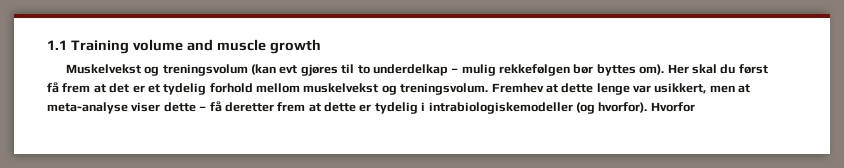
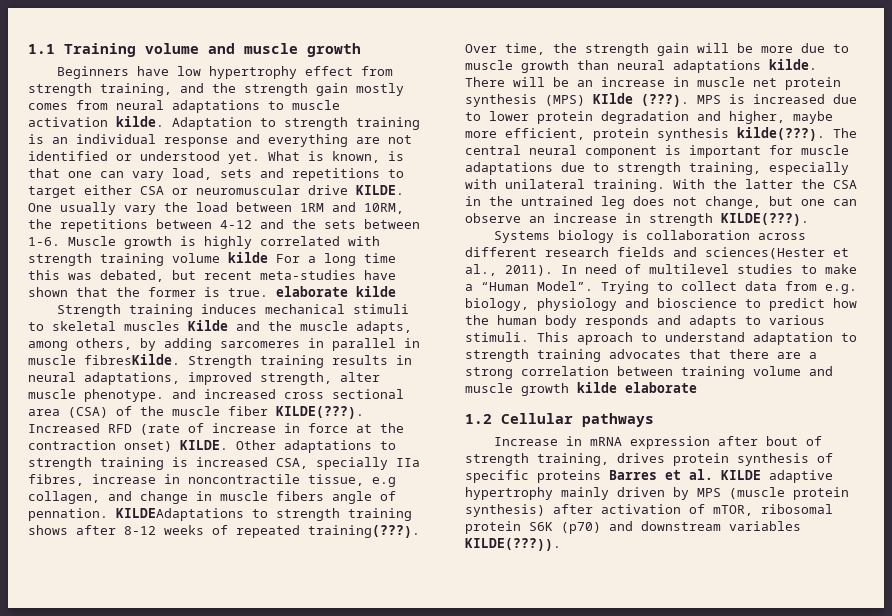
- Muskelvekst og treningsvolum (kan evt gjøres til to underdelkap – mulig rekkefølgen bør byttes om). Her skal du først få frem at det er et tydelig forhold mellom muskelvekst og treningsvolum. Fremhev at dette lenge var usikkert, men at meta-analyse viser dette – få deretter frem at dette er tydelig i intrabiologiskemodeller (og hvorfor). Hvorfor
+ Beginners have low hypertrophy effect from strength training, and the strength gain mostly comes from neural adaptations to muscle activation kilde. Adaptation to strength training is an individual response and everything are not identified or understood yet. What is known, is that one can vary load, sets and repetitions to target either CSA or neuromuscular drive KILDE. One usually vary the load between 1RM and 10RM, the repetitions between 4-12 and the sets between 1-6. Muscle growth is highly correlated with strength training volume kilde For a long time this was debated, but recent meta-studies have shown that the former is true. elaborate kilde
+ Strength training induces mechanical stimuli to skeletal muscles Kilde and the muscle adapts, among others, by adding sarcomeres in parallel in muscle fibresKilde. Strength training results in neural adaptations, improved strength, alter muscle phenotype. and increased cross sectional area (CSA) of the muscle fiber KILDE(???). Increased RFD (rate of increase in force at the contraction onset) KILDE. Other adaptations to strength training is increased CSA, specially IIa fibres, increase in noncontractile tissue, e.g collagen, and change in muscle fibers angle of pennation. KILDEAdaptations to strength training shows after 8-12 weeks of repeated training(???). Over time, the strength gain will be more due to muscle growth than neural adaptations kilde. There will be an increase in muscle net protein synthesis (MPS) KIlde (???). MPS is increased due to lower protein degradation and higher, maybe more efficient, protein synthesis kilde(???). The central neural component is important for muscle adaptations due to strength training, especially with unilateral training. With the latter the CSA in the untrained leg does not change, but one can observe an increase in strength KILDE(???).
+ Systems biology is collaboration across different research fields and sciences(Hester et al., 2011). In need of multilevel studies to make a “Human Model”. Trying to collect data from e.g. biology, physiology and bioscience to predict how the human body responds and adapts to various stimuli. This aproach to understand adaptation to strength training advocates that there are a strong correlation between training volume and muscle growth kilde elaborate
+ 1.2 Cellular pathways
+ Increase in mRNA expression after bout of strength training, drives protein synthesis of specific proteins Barres et al. KILDE adaptive hypertrophy mainly driven by MPS (muscle protein synthesis) after activation of mTOR, ribosomal protein S6K (p70) and downstream variables KILDE(???)).

